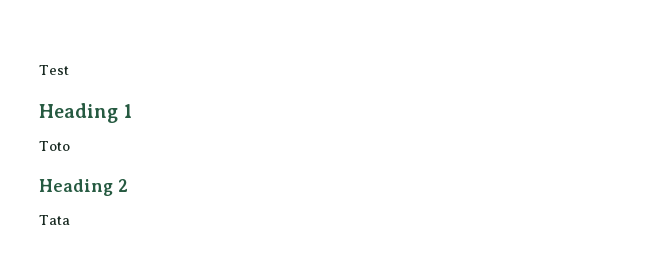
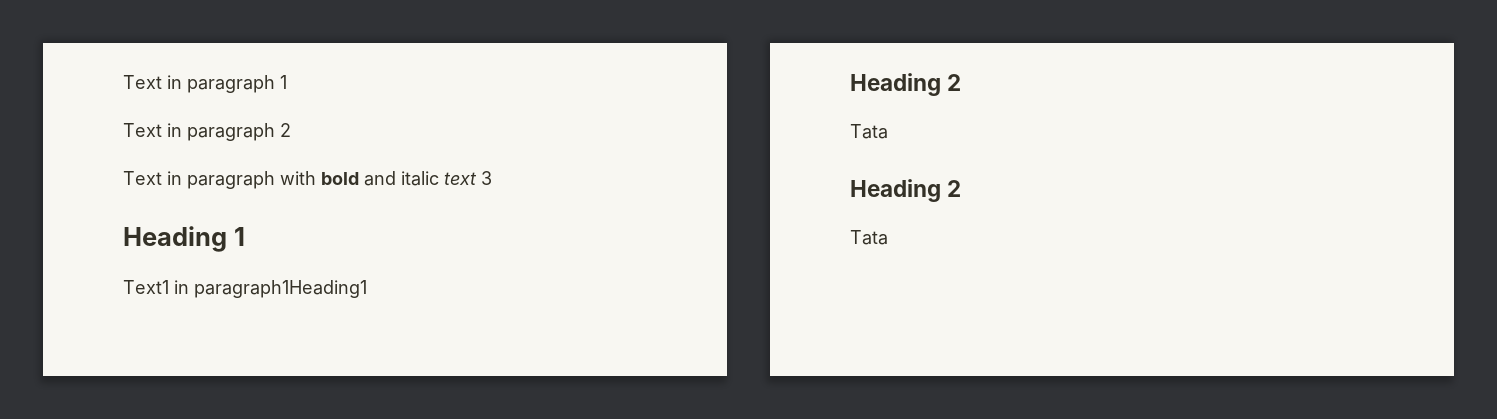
- Test
+ Text in paragraph 1
+ Text in paragraph 2
+ Text in paragraph with bold and italic text 3
- Toto
+ Text1 in paragraph1Heading1
+ Heading 2
+ Tata

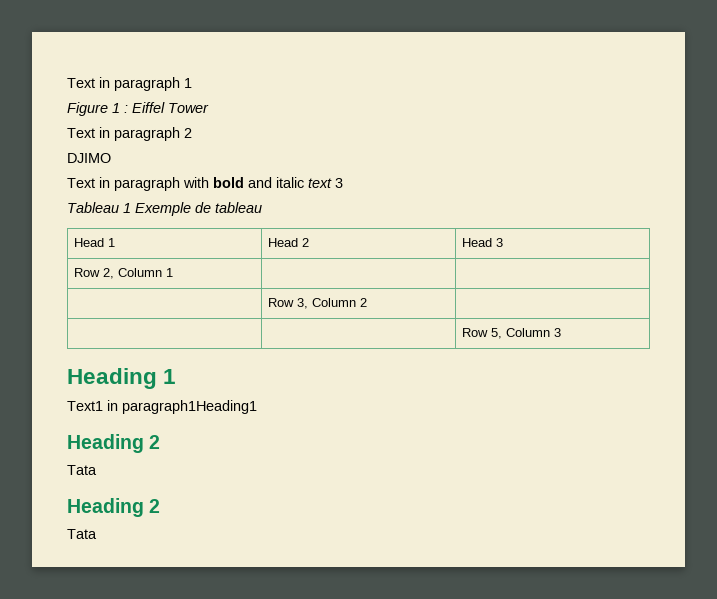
+ Figure 1 : Eiffel Tower
+ DJIMO
+ Tableau 1 Exemple de tableau
+ Head 1 | Head 2 | Head 3
+ Row 2, Column 1 | |
+ | Row 3, Column 2 |
+ | | Row 5, Column 3

